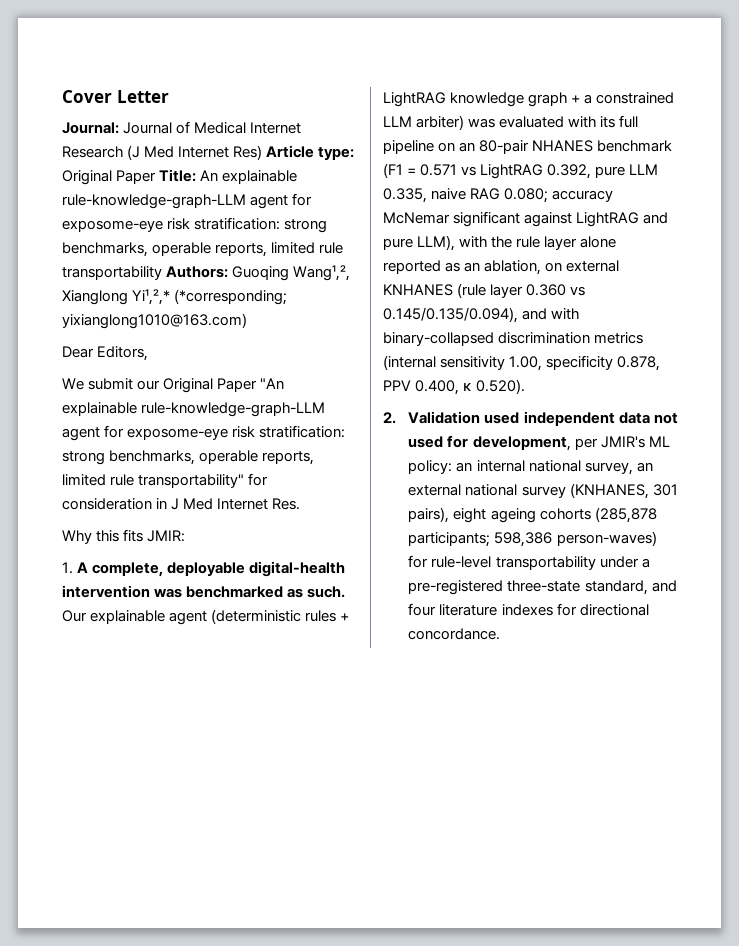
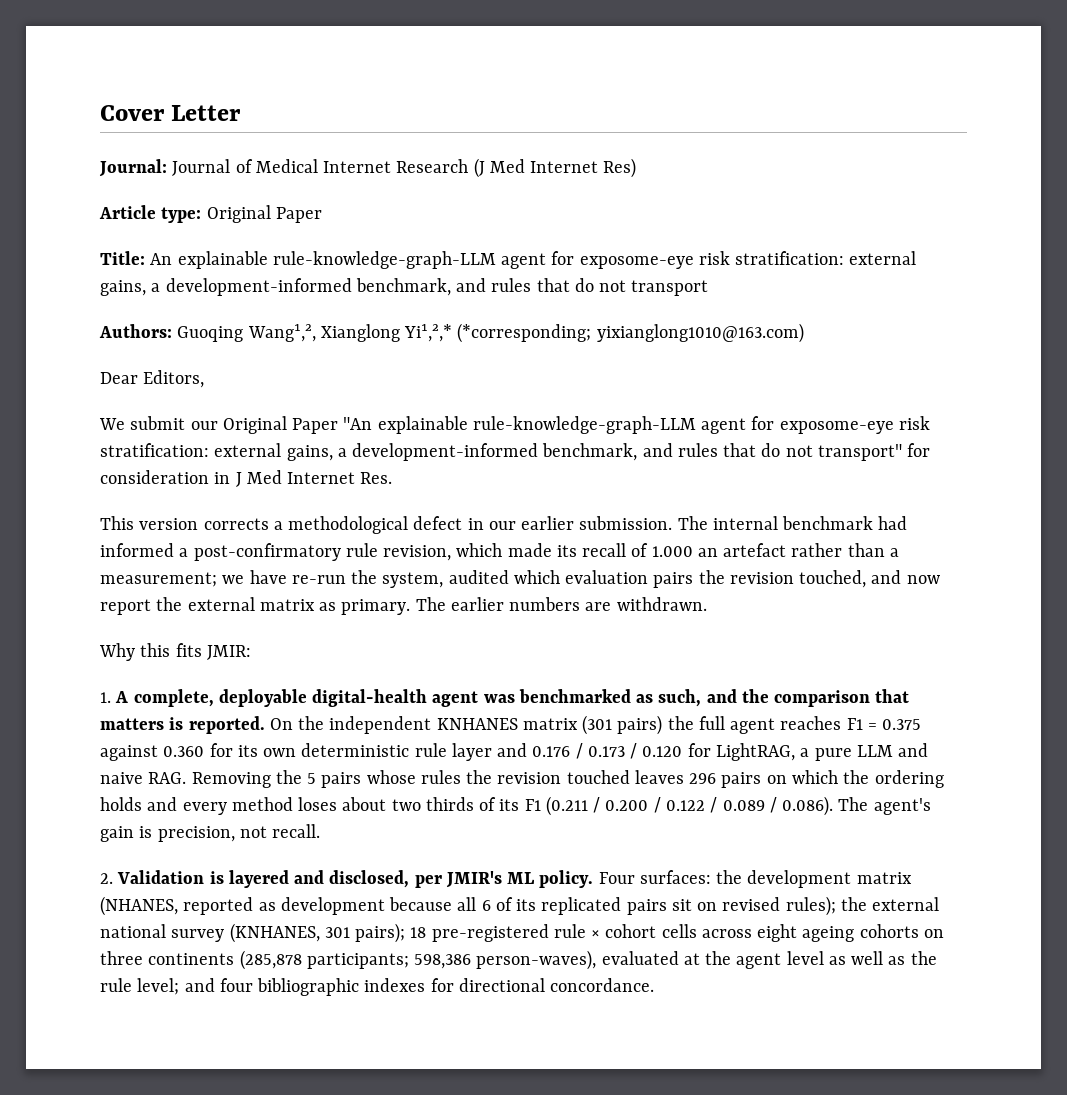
- Journal: Journal of Medical Internet Research (J Med Internet Res) Article type: Original Paper Title: An explainable rule-knowledge-graph-LLM agent for exposome-eye risk stratification: strong benchmarks, operable reports, limited rule transportability Authors: Guoqing Wang¹,², Xianglong Yi¹,²,* (*corresponding; yixianglong1010@163.com)
+ Journal: Journal of Medical Internet Research (J Med Internet Res)
+ Article type: Original Paper
+ Title: An explainable rule-knowledge-graph-LLM agent for exposome-eye risk stratification: external gains, a development-informed benchmark, and rules that do not transport
+ Authors: Guoqing Wang¹,², Xianglong Yi¹,²,* (*corresponding; yixianglong1010@163.com)
- We submit our Original Paper "An explainable rule-knowledge-graph-LLM agent for exposome-eye risk stratification: strong benchmarks, operable reports, limited rule transportability" for consideration in J Med Internet Res.
+ We submit our Original Paper "An explainable rule-knowledge-graph-LLM agent for exposome-eye risk stratification: external gains, a development-informed benchmark, and rules that do not transport" for consideration in J Med Internet Res.
+ This version corrects a methodological defect in our earlier submission. The internal benchmark had informed a post-confirmatory rule revision, which made its recall of 1.000 an artefact rather than a measurement; we have re-run the system, audited which evaluation pairs the revision touched, and now report the external matrix as primary. The earlier numbers are withdrawn.
- 1. A complete, deployable digital-health intervention was benchmarked as such. Our explainable agent (deterministic rules + LightRAG knowledge graph + a constrained LLM arbiter) was evaluated with its full pipeline on an 80-pair NHANES benchmark (F1 = 0.571 vs LightRAG 0.392, pure LLM 0.335, naive RAG 0.080; accuracy McNemar significant against LightRAG and pure LLM), with the rule layer alone reported as an ablation, on external KNHANES (rule layer 0.360 vs 0.145/0.135/0.094), and with binary-collapsed discrimination metrics (internal sensitivity 1.00, specificity 0.878, PPV 0.400, κ 0.520).
- 2. Validation used independent data not used for development, per JMIR's ML policy: an internal national survey, an external national survey (KNHANES, 301 pairs), eight ageing cohorts (285,878 participants; 598,386 person-waves) for rule-level transportability under a pre-registered three-state standard, and four literature indexes for directional concordance.
+ 1. A complete, deployable digital-health agent was benchmarked as such, and the comparison that matters is reported. On the independent KNHANES matrix (301 pairs) the full agent reaches F1 = 0.375 against 0.360 for its own deterministic rule layer and 0.176 / 0.173 / 0.120 for LightRAG, a pure LLM and naive RAG. Removing the 5 pairs whose rules the revision touched leaves 296 pairs on which the ordering holds and every method loses about two thirds of its F1 (0.211 / 0.200 / 0.122 / 0.089 / 0.086). The agent's gain is precision, not recall.
+ 2. Validation is layered and disclosed, per JMIR's ML policy. Four surfaces: the development matrix (NHANES, reported as development because all 6 of its replicated pairs sit on revised rules); the external national survey (KNHANES, 301 pairs); 18 pre-registered rule × cohort cells across eight ageing cohorts on three continents (285,878 participants; 598,386 person-waves), evaluated at the agent level as well as the rule level; and four bibliographic indexes for directional concordance.

